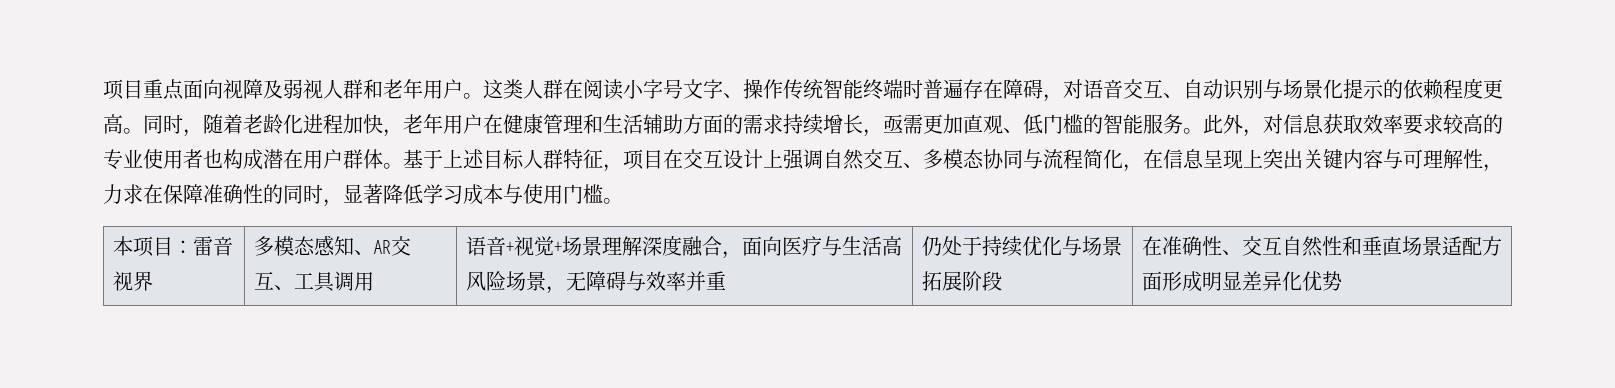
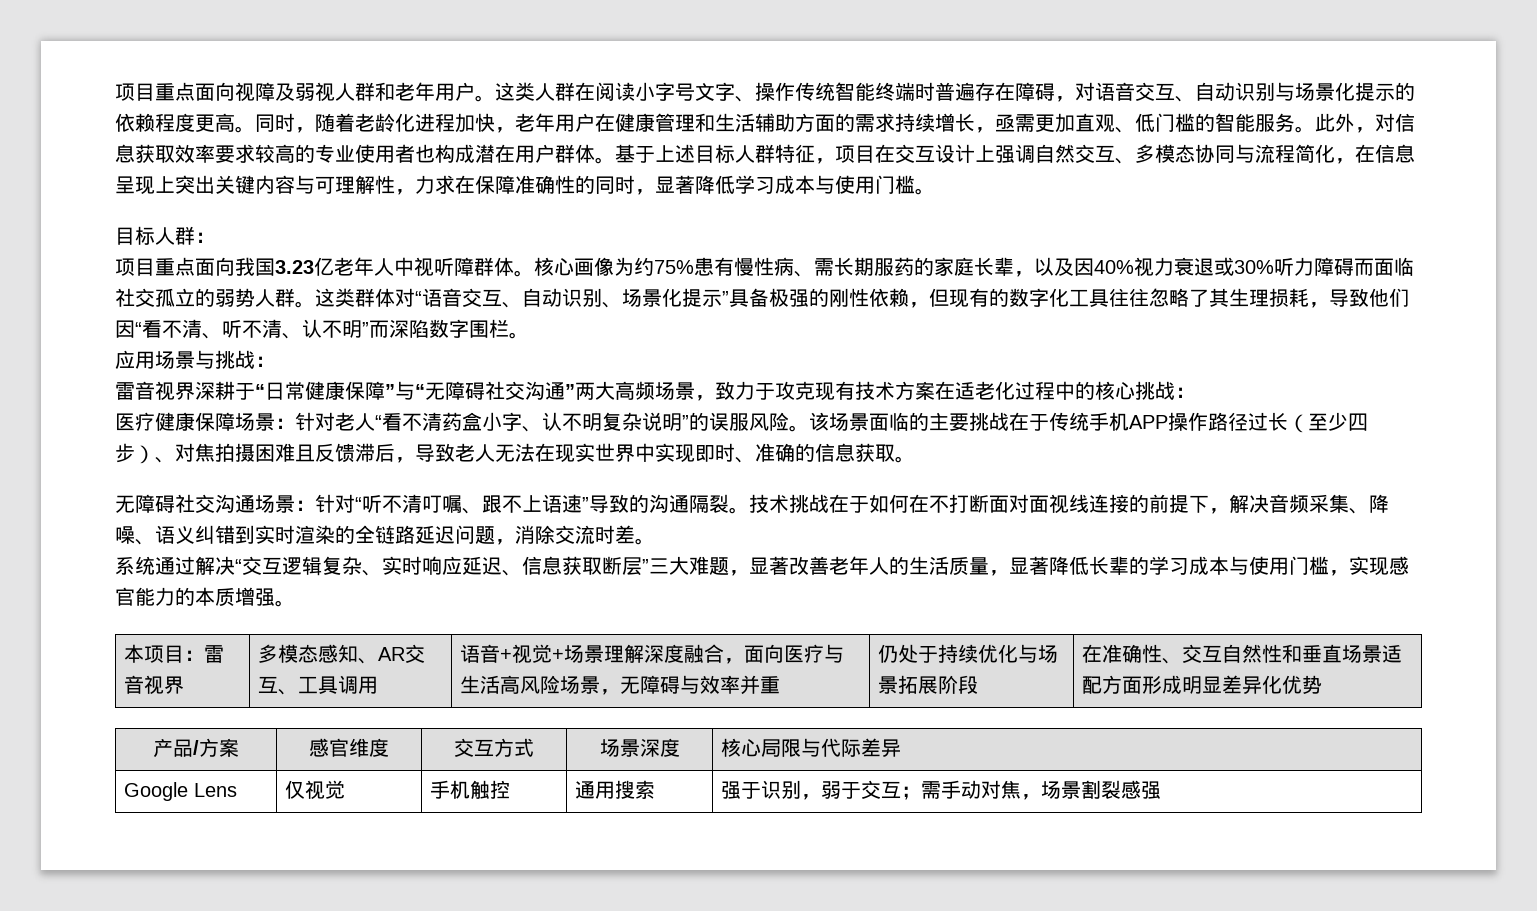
+ 目标人群：
+ 项目重点面向我国3.23亿老年人中视听障群体。核心画像为约75%患有慢性病、需长期服药的家庭长辈，以及因40%视力衰退或30%听力障碍而面临社交孤立的弱势人群。这类群体对“语音交互、自动识别、场景化提示”具备极强的刚性依赖，但现有的数字化工具往往忽略了其生理损耗，导致他们因“看不清、听不清、认不明”而深陷数字围栏。
+ 应用场景与挑战：
+ 雷音视界深耕于“日常健康保障”与“无障碍社交沟通”两大高频场景，致力于攻克现有技术方案在适老化过程中的核心挑战：
+ 医疗健康保障场景：针对老人“看不清药盒小字、认不明复杂说明”的误服风险。该场景面临的主要挑战在于传统手机APP操作路径过长（至少四步）、对焦拍摄困难且反馈滞后，导致老人无法在现实世界中实现即时、准确的信息获取。
+ 无障碍社交沟通场景：针对“听不清叮嘱、跟不上语速”导致的沟通隔裂。技术挑战在于如何在不打断面对面视线连接的前提下，解决音频采集、降噪、语义纠错到实时渲染的全链路延迟问题，消除交流时差。
+ 系统通过解决“交互逻辑复杂、实时响应延迟、信息获取断层”三大难题，显著改善老年人的生活质量，显著降低长辈的学习成本与使用门槛，实现感官能力的本质增强。
+ 产品/方案 | 感官维度 | 交互方式 | 场景深度 | 核心局限与代际差异
+ Google Lens | 仅视觉 | 手机触控 | 通用搜索 | 强于识别，弱于交互；需手动对焦，场景割裂感强

